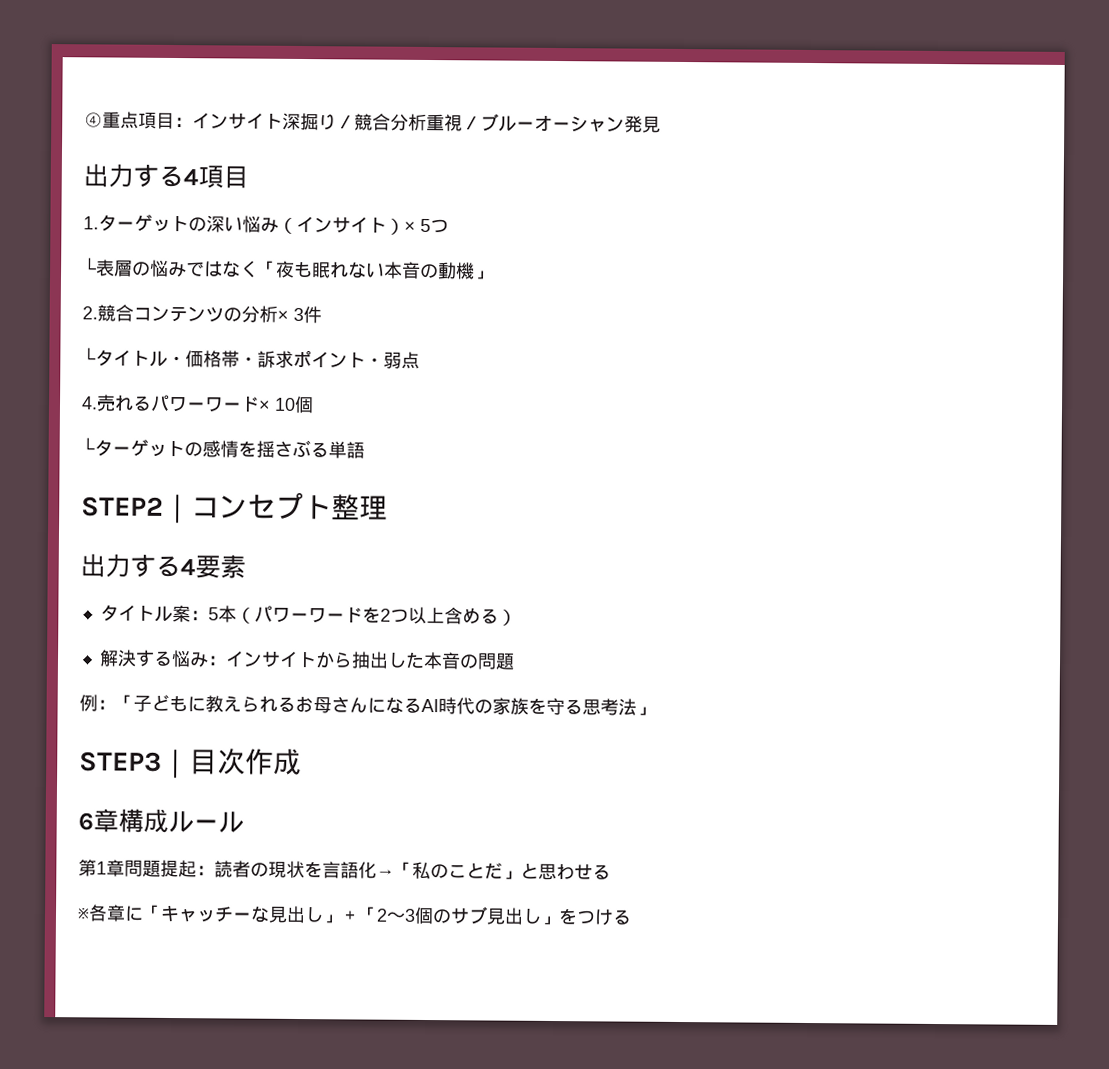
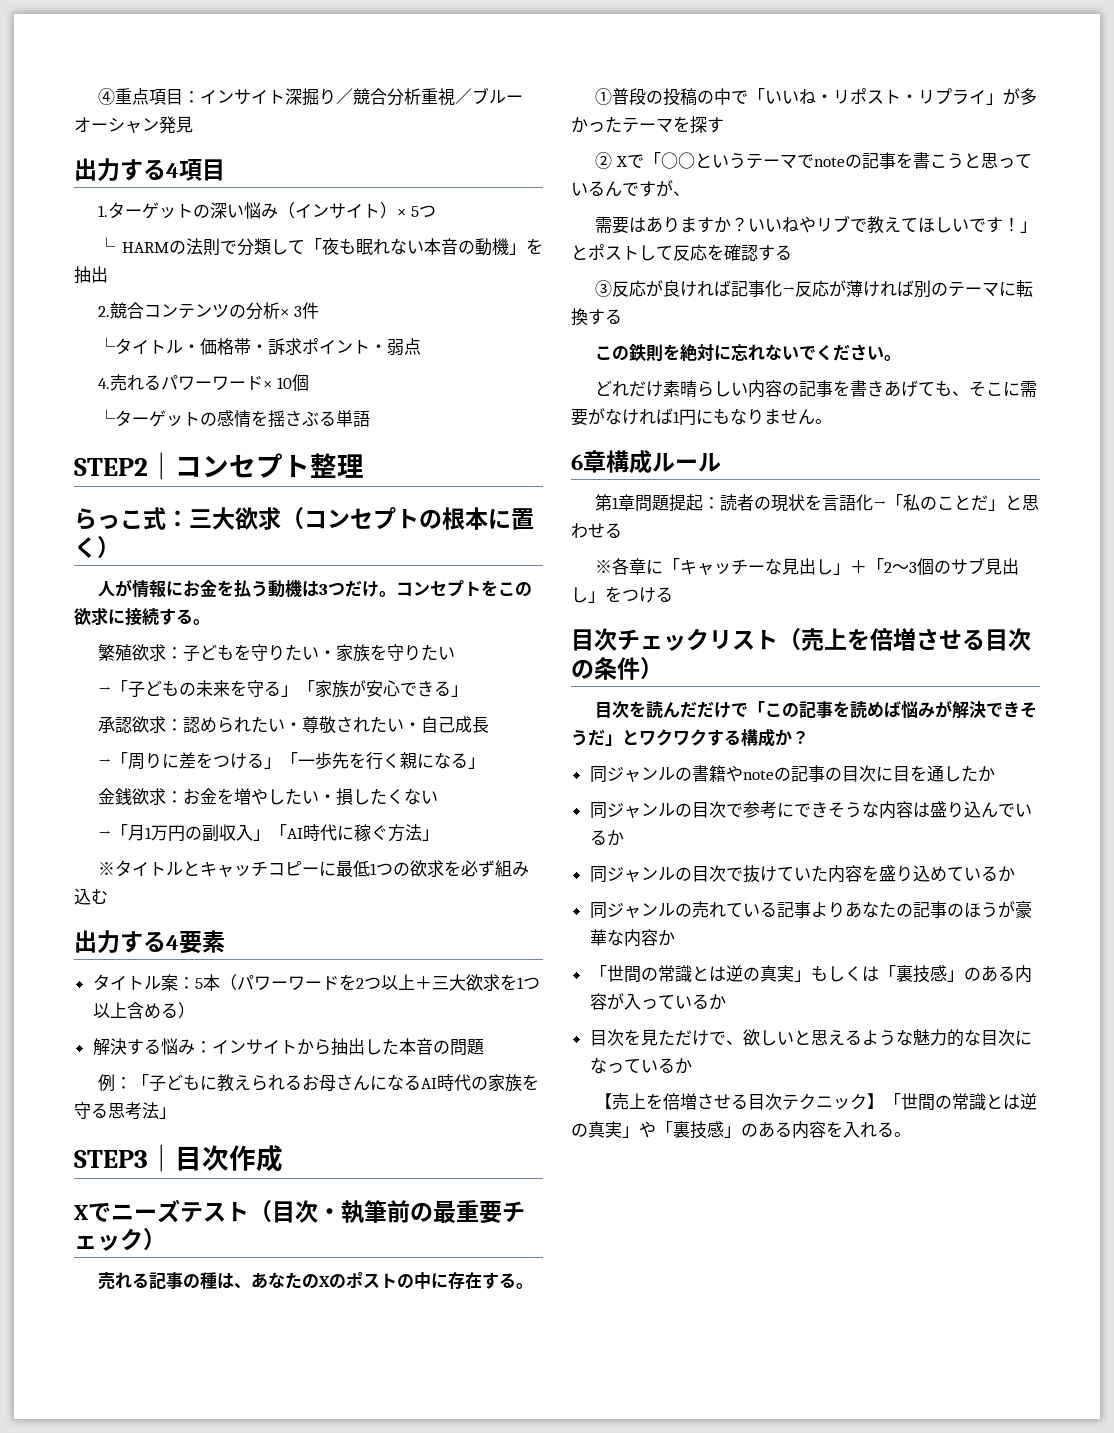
- └表層の悩みではなく「夜も眠れない本音の動機」
+ └ HARMの法則で分類して「夜も眠れない本音の動機」を抽出
+ らっこ式：三大欲求（コンセプトの根本に置く）
+ 人が情報にお金を払う動機は3つだけ。コンセプトをこの欲求に接続する。
+ 繁殖欲求：子どもを守りたい・家族を守りたい
+ →「子どもの未来を守る」「家族が安心できる」
+ 承認欲求：認められたい・尊敬されたい・自己成長
+ →「周りに差をつける」「一歩先を行く親になる」
+ 金銭欲求：お金を増やしたい・損したくない
+ →「月1万円の副収入」「AI時代に稼ぐ方法」
+ ※タイトルとキャッチコピーに最低1つの欲求を必ず組み込む
- タイトル案：5本（パワーワードを2つ以上含める）
+ タイトル案：5本（パワーワードを2つ以上＋三大欲求を1つ以上含める）
+ Xでニーズテスト（目次・執筆前の最重要チェック）
+ 売れる記事の種は、あなたのXのポストの中に存在する。
+ ①普段の投稿の中で「いいね・リポスト・リプライ」が多かったテーマを探す
+ ② Xで「○○というテーマでnoteの記事を書こうと思っているんですが、
+ 需要はありますか？いいねやリブで教えてほしいです！」とポストして反応を確認する
+ ③反応が良ければ記事化→反応が薄ければ別のテーマに転換する
+ この鉄則を絶対に忘れないでください。
+ どれだけ素晴らしい内容の記事を書きあげても、そこに需要がなければ1円にもなりません。
+ 目次チェックリスト（売上を倍増させる目次の条件）
+ 目次を読んだだけで「この記事を読めば悩みが解決できそうだ」とワクワクする構成か？
+ 同ジャンルの書籍やnoteの記事の目次に目を通したか
+ 同ジャンルの目次で参考にできそうな内容は盛り込んでいるか
+ 同ジャンルの目次で抜けていた内容を盛り込めているか
+ 同ジャンルの売れている記事よりあなたの記事のほうが豪華な内容か
+ 「世間の常識とは逆の真実」もしくは「裏技感」のある内容が入っているか
+ 目次を見ただけで、欲しいと思えるような魅力的な目次になっているか
+ 【売上を倍増させる目次テクニック】「世間の常識とは逆の真実」や「裏技感」のある内容を入れる。

